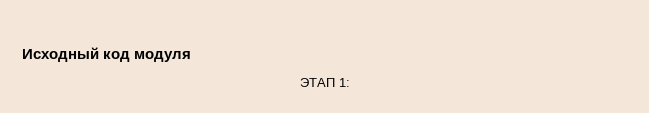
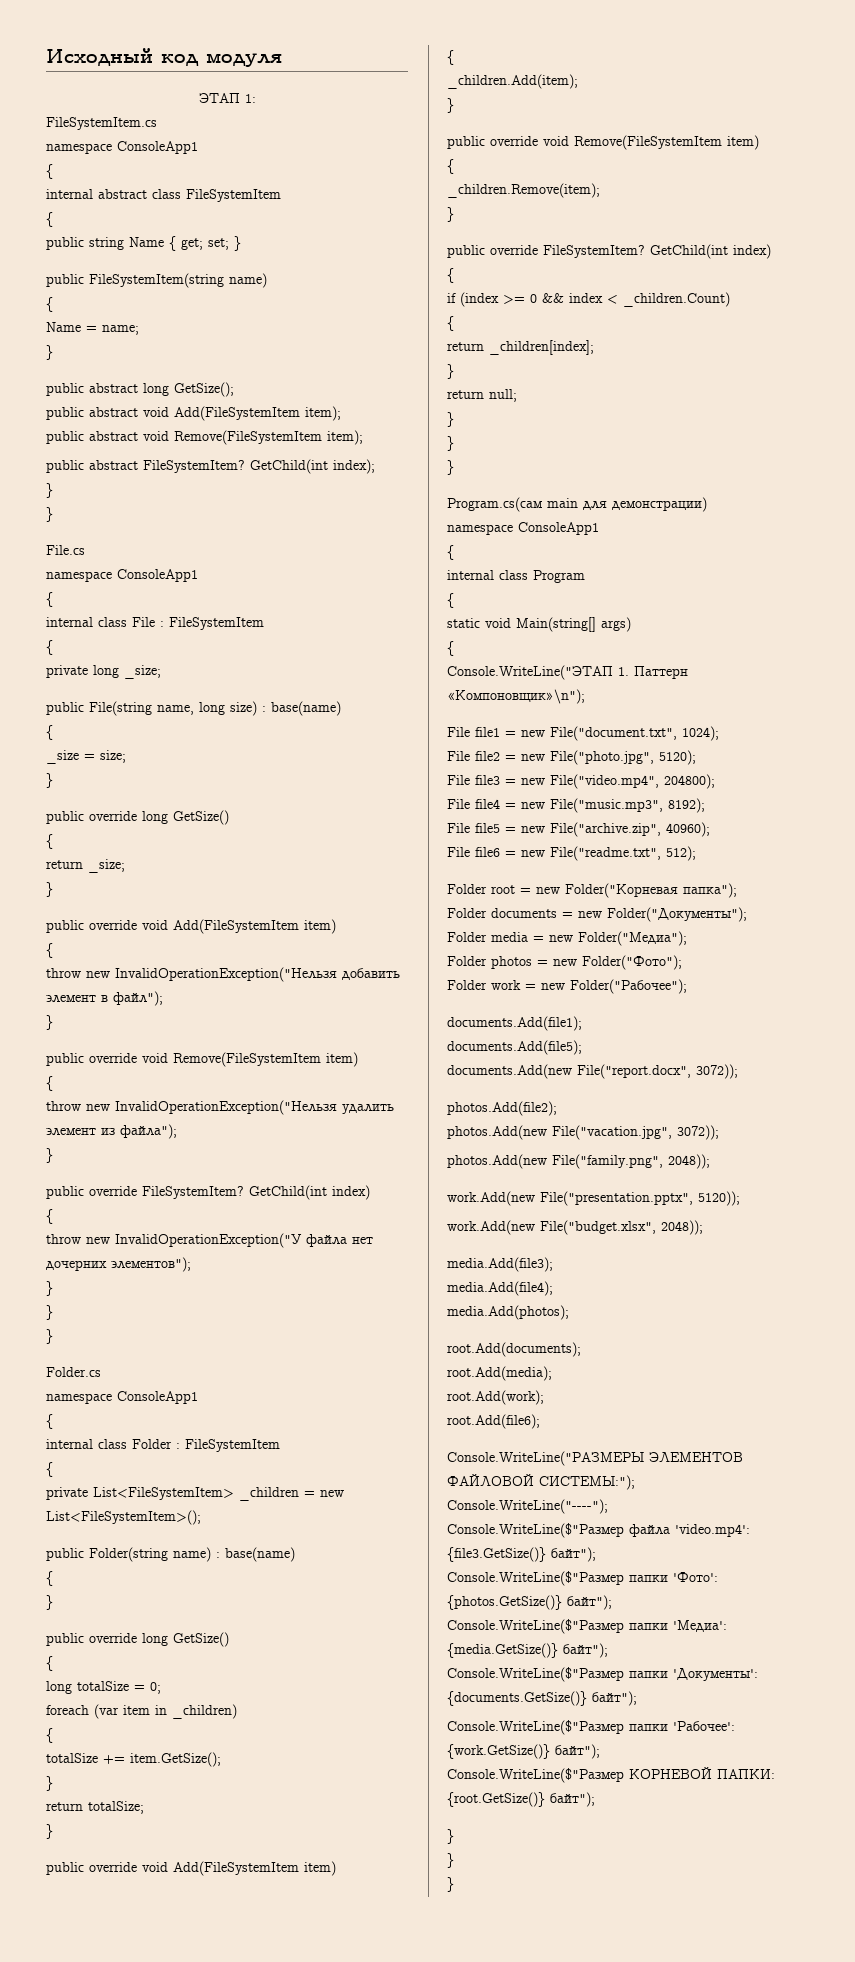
+ FileSystemItem.cs
+ namespace ConsoleApp1
+ {
+ internal abstract class FileSystemItem
+ {
+ public string Name { get; set; }
+ public FileSystemItem(string name)
+ {
+ Name = name;
+ }
+ public abstract long GetSize();
+ public abstract void Add(FileSystemItem item);
+ public abstract void Remove(FileSystemItem item);
+ public abstract FileSystemItem? GetChild(int index);
+ }
+ }
+ File.cs
+ namespace ConsoleApp1
+ {
+ internal class File : FileSystemItem
+ {
+ private long _size;
+ public File(string name, long size) : base(name)
+ {
+ _size = size;
+ }
+ public override long GetSize()
+ {
+ return _size;
+ }
+ public override void Add(FileSystemItem item)
+ {
+ throw new InvalidOperationException("Нельзя добавить элемент в файл");
+ }
+ public override void Remove(FileSystemItem item)
+ {
+ throw new InvalidOperationException("Нельзя удалить элемент из файла");
+ }
+ public override FileSystemItem? GetChild(int index)
+ {
+ throw new InvalidOperationException("У файла нет дочерних элементов");
+ }
+ }
+ }
+ Folder.cs
+ namespace ConsoleApp1
+ {
+ internal class Folder : FileSystemItem
+ {
+ private List<FileSystemItem> _children = new List<FileSystemItem>();
+ public Folder(string name) : base(name)
+ {
+ }
+ public override long GetSize()
+ {
+ long totalSize = 0;
+ foreach (var item in _children)
+ {
+ totalSize += item.GetSize();
+ }
+ return totalSize;
+ }
+ public override void Add(FileSystemItem item)
+ {
+ _children.Add(item);
+ }
+ public override void Remove(FileSystemItem item)
+ {
+ _children.Remove(item);
+ }
+ public override FileSystemItem? GetChild(int index)
+ {
+ if (index >= 0 && index < _children.Count)
+ {
+ return _children[index];
+ }
+ return null;
+ }
+ }
+ }
+ Program.cs(сам main для демонстрации)
+ namespace ConsoleApp1
+ {
+ internal class Program
+ {
+ static void Main(string[] args)
+ {
+ Console.WriteLine("ЭТАП 1. Паттерн «Компоновщик»\n");
+ File file1 = new File("document.txt", 1024);
+ File file2 = new File("photo.jpg", 5120);
+ File file3 = new File("video.mp4", 204800);
+ File file4 = new File("music.mp3", 8192);
+ File file5 = new File("archive.zip", 40960);
+ File file6 = new File("readme.txt", 512);
+ Folder root = new Folder("Корневая папка");
+ Folder documents = new Folder("Документы");
+ Folder media = new Folder("Медиа");
+ Folder photos = new Folder("Фото");
+ Folder work = new Folder("Рабочее");
+ documents.Add(file1);
+ documents.Add(file5);
+ documents.Add(new File("report.docx", 3072));
+ photos.Add(file2);
+ photos.Add(new File("vacation.jpg", 3072));
+ photos.Add(new File("family.png", 2048));
+ work.Add(new File("presentation.pptx", 5120));
+ work.Add(new File("budget.xlsx", 2048));
+ media.Add(file3);
+ media.Add(file4);
+ media.Add(photos);
+ root.Add(documents);
+ root.Add(media);
+ root.Add(work);
+ root.Add(file6);
+ Console.WriteLine("РАЗМЕРЫ ЭЛЕМЕНТОВ ФАЙЛОВОЙ СИСТЕМЫ:");
+ Console.WriteLine("----");
+ Console.WriteLine($"Размер файла 'video.mp4': {file3.GetSize()} байт");
+ Console.WriteLine($"Размер папки 'Фото': {photos.GetSize()} байт");
+ Console.WriteLine($"Размер папки 'Медиа': {media.GetSize()} байт");
+ Console.WriteLine($"Размер папки 'Документы': {documents.GetSize()} байт");
+ Console.WriteLine($"Размер папки 'Рабочее': {work.GetSize()} байт");
+ Console.WriteLine($"Размер КОРНЕВОЙ ПАПКИ: {root.GetSize()} байт");
+ }
+ }
+ }

